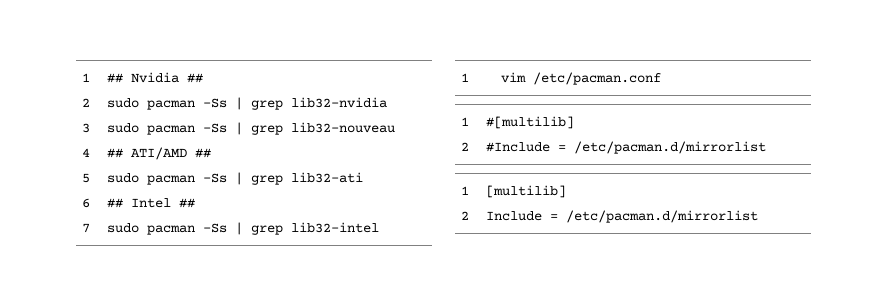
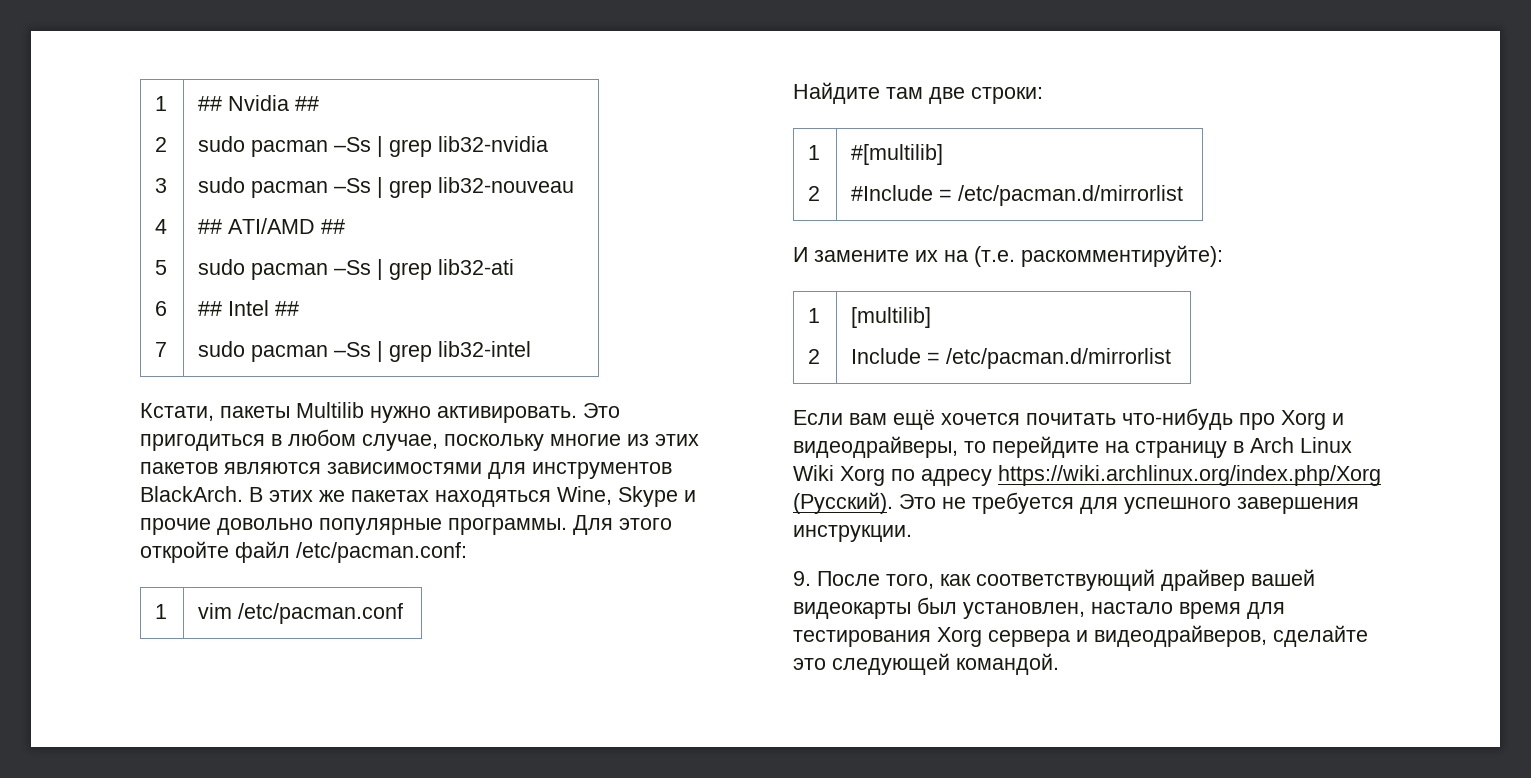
+ Кстати, пакеты Multilib нужно активировать. Это пригодиться в любом случае, поскольку многие из этих пакетов являются зависимостями для инструментов BlackArch. В этих же пакетах находяться Wine, Skype и прочие довольно популярные программы. Для этого откройте файл /etc/pacman.conf:
+ Найдите там две строки:
+ И замените их на (т.е. раскомментируйте):
+ Если вам ещё хочется почитать что-нибудь про Xorg и видеодрайверы, то перейдите на страницу в Arch Linux Wiki Xorg по адресу https://wiki.archlinux.org/index.php/Xorg (Русский). Это не требуется для успешного завершения инструкции.
+ 9. После того, как соответствующий драйвер вашей видеокарты был установлен, настало время для тестирования Xorg сервера и видеодрайверов, сделайте это следующей командой.

